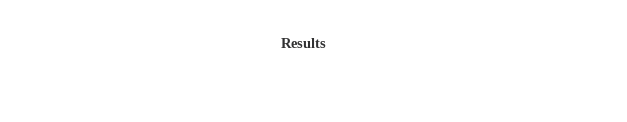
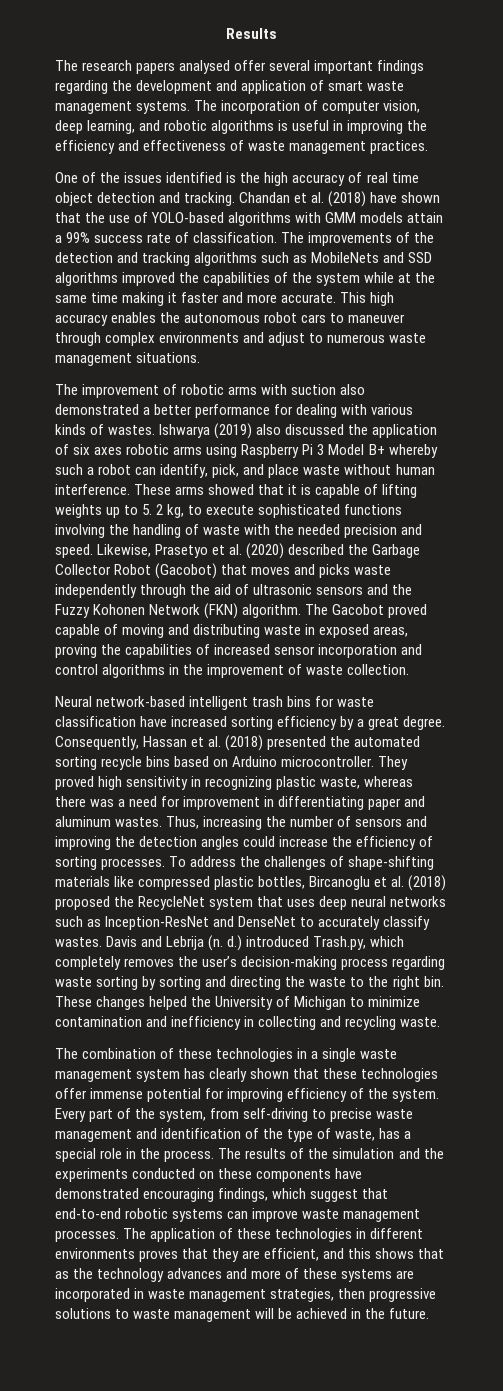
+ The research papers analysed offer several important findings regarding the development and application of smart waste management systems. The incorporation of computer vision, deep learning, and robotic algorithms is useful in improving the efficiency and effectiveness of waste management practices.
+ One of the issues identified is the high accuracy of real time object detection and tracking. Chandan et al. (2018) have shown that the use of YOLO-based algorithms with GMM models attain a 99% success rate of classification. The improvements of the detection and tracking algorithms such as MobileNets and SSD algorithms improved the capabilities of the system while at the same time making it faster and more accurate. This high accuracy enables the autonomous robot cars to maneuver through complex environments and adjust to numerous waste management situations.
+ The improvement of robotic arms with suction also demonstrated a better performance for dealing with various kinds of wastes. Ishwarya (2019) also discussed the application of six axes robotic arms using Raspberry Pi 3 Model B+ whereby such a robot can identify, pick, and place waste without human interference. These arms showed that it is capable of lifting weights up to 5. 2 kg, to execute sophisticated functions involving the handling of waste with the needed precision and speed. Likewise, Prasetyo et al. (2020) described the Garbage Collector Robot (Gacobot) that moves and picks waste independently through the aid of ultrasonic sensors and the Fuzzy Kohonen Network (FKN) algorithm. The Gacobot proved capable of moving and distributing waste in exposed areas, proving the capabilities of increased sensor incorporation and control algorithms in the improvement of waste collection.
+ Neural network-based intelligent trash bins for waste classification have increased sorting efficiency by a great degree. Consequently, Hassan et al. (2018) presented the automated sorting recycle bins based on Arduino microcontroller. They proved high sensitivity in recognizing plastic waste, whereas there was a need for improvement in differentiating paper and aluminum wastes. Thus, increasing the number of sensors and improving the detection angles could increase the efficiency of sorting processes. To address the challenges of shape-shifting materials like compressed plastic bottles, Bircanoglu et al. (2018) proposed the RecycleNet system that uses deep neural networks such as Inception-ResNet and DenseNet to accurately classify wastes. Davis and Lebrija (n. d.) introduced Trash.py, which completely removes the user’s decision-making process regarding waste sorting by sorting and directing the waste to the right bin. These changes helped the University of Michigan to minimize contamination and inefficiency in collecting and recycling waste.
+ The combination of these technologies in a single waste management system has clearly shown that these technologies offer immense potential for improving efficiency of the system. Every part of the system, from self-driving to precise waste management and identification of the type of waste, has a special role in the process. The results of the simulation and the experiments conducted on these components have demonstrated encouraging findings, which suggest that end-to-end robotic systems can improve waste management processes. The application of these technologies in different environments proves that they are efficient, and this shows that as the technology advances and more of these systems are incorporated in waste management strategies, then progressive solutions to waste management will be achieved in the future.

